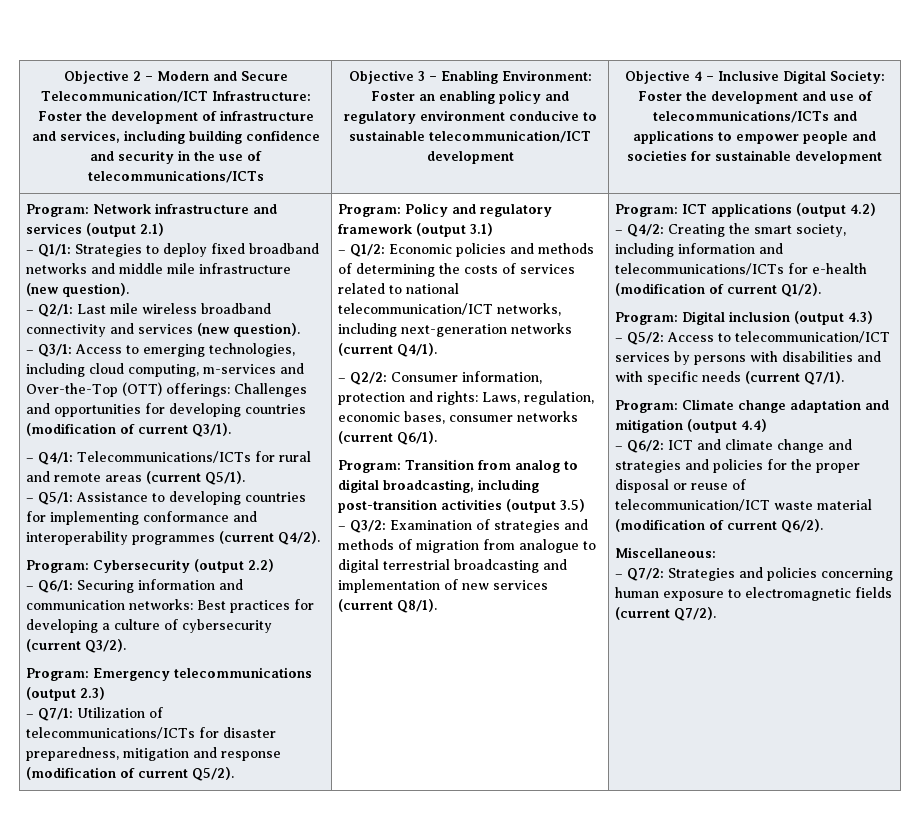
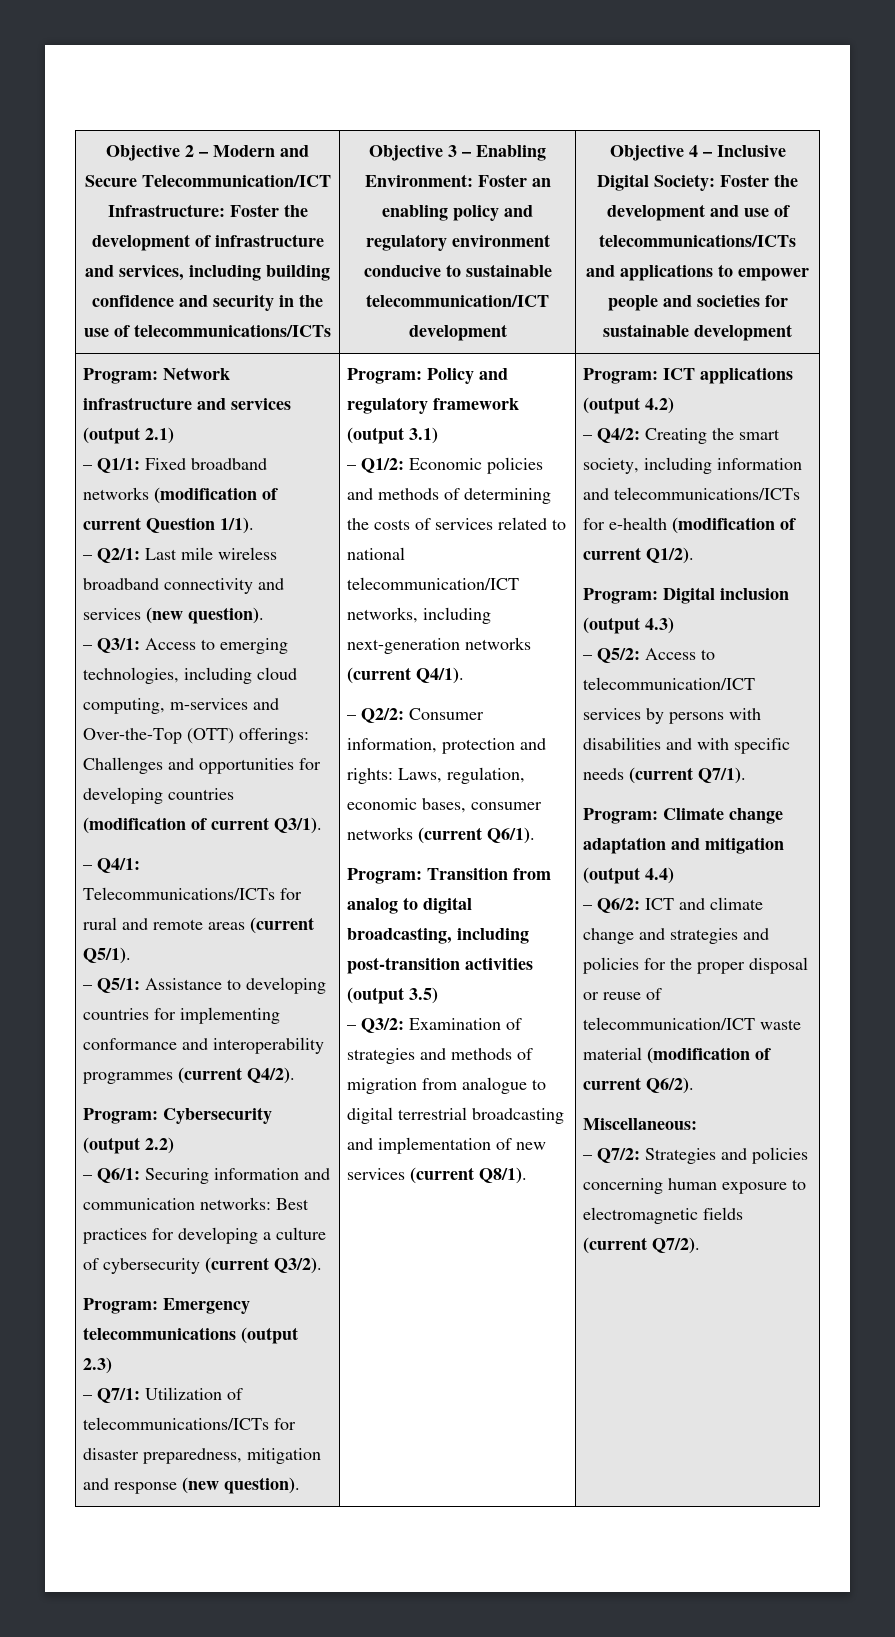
- – Q1/1: Strategies to deploy fixed broadband networks and middle mile infrastructure (new question).
+ – Q1/1: Fixed broadband networks (modification of current Question 1/1).
- – Q7/1: Utilization of telecommunications/ICTs for disaster preparedness, mitigation and response (modification of current Q5/2).
+ – Q7/1: Utilization of telecommunications/ICTs for disaster preparedness, mitigation and response (new question).

